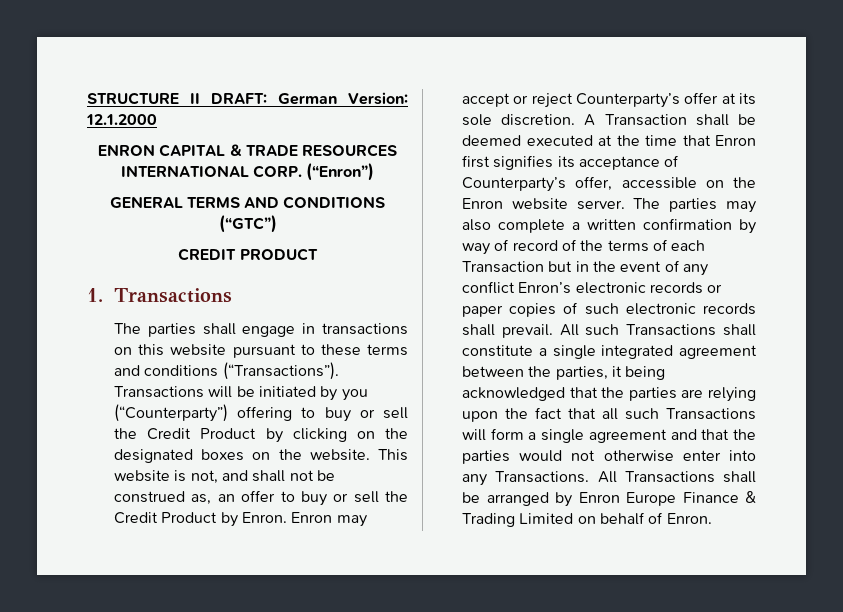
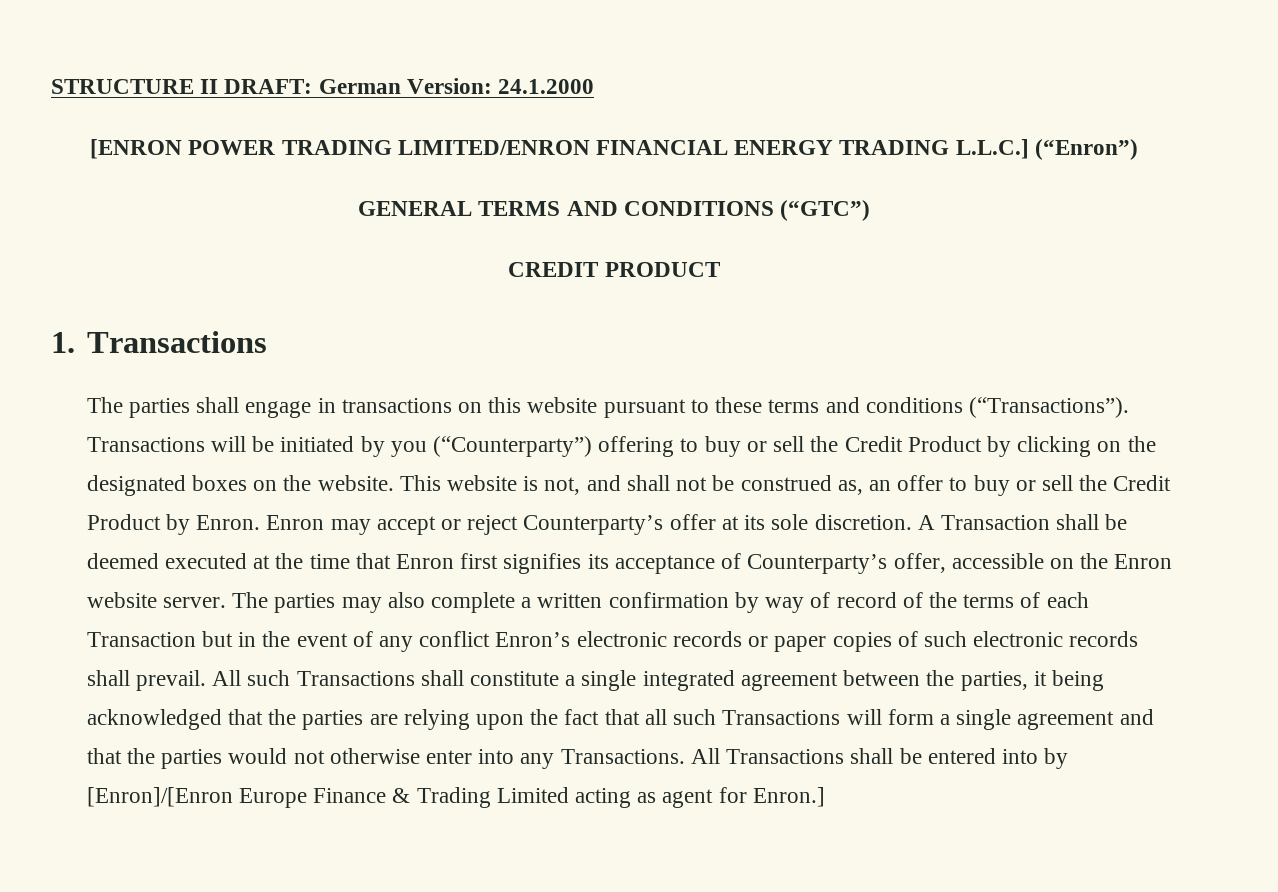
- STRUCTURE II DRAFT: German Version: 12.1.2000
- ENRON CAPITAL & TRADE RESOURCES INTERNATIONAL CORP. (“Enron”)
+ STRUCTURE II DRAFT: German Version: 24.1.2000
+ [ENRON POWER TRADING LIMITED/ENRON FINANCIAL ENERGY TRADING L.L.C.] (“Enron”)
- All Transactions shall be arranged by Enron Europe Finance & Trading Limited on behalf of Enron.
+ All Transactions shall be entered into by [Enron]/[Enron Europe Finance & Trading Limited acting as agent for Enron.]

